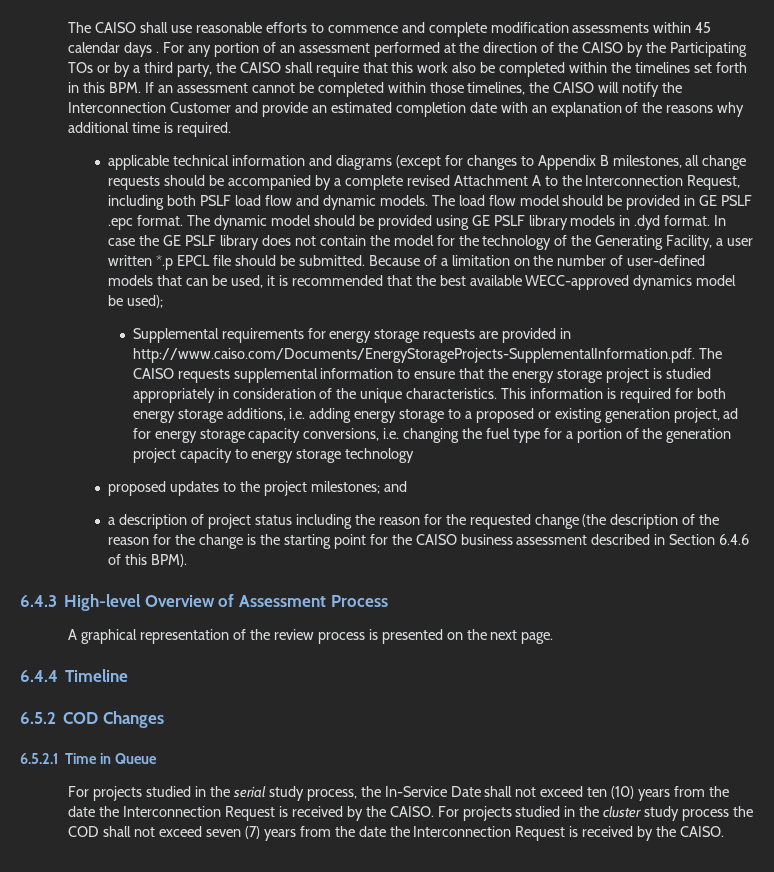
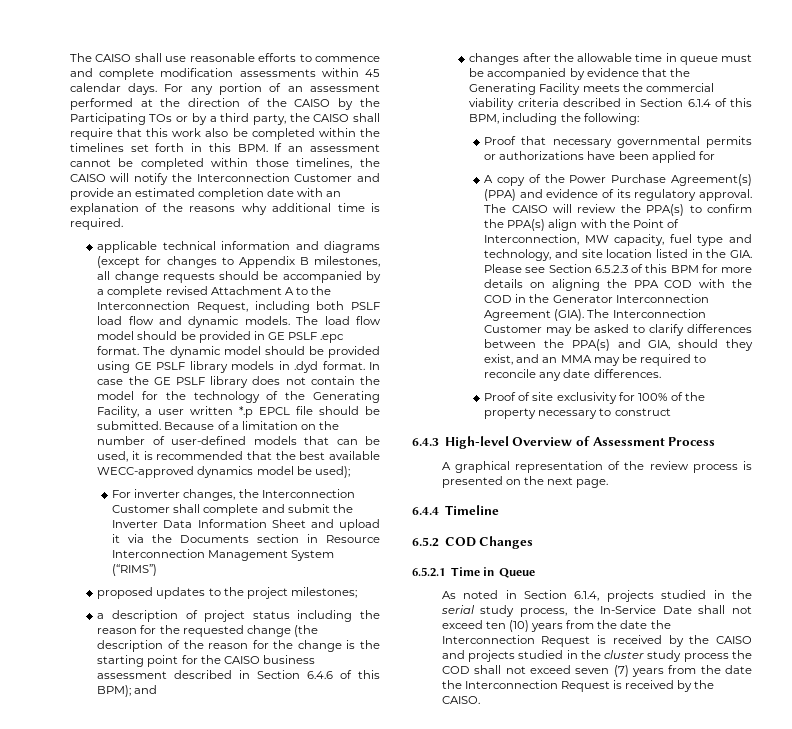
- The CAISO shall use reasonable efforts to commence and complete modification assessments within 45 calendar days .
+ The CAISO shall use reasonable efforts to commence and complete modification assessments within 45 calendar days.
- Supplemental requirements for energy storage requests are provided in http://www.caiso.com/Documents/EnergyStorageProjects-SupplementalInformation.pdf. The CAISO requests supplemental information to ensure that the energy storage project is studied appropriately in consideration of the unique characteristics. This information is required for both energy storage additions, i.e. adding energy storage to a proposed or existing generation project, ad for energy storage capacity conversions, i.e. changing the fuel type for a portion of the generation project capacity to energy storage technology
+ For inverter changes, the Interconnection Customer shall complete and submit the Inverter Data Information Sheet and upload it via the Documents section in Resource Interconnection Management System (“RIMS”)
- proposed updates to the project milestones; and
+ proposed updates to the project milestones;
- a description of project status including the reason for the requested change (the description of the reason for the change is the starting point for the CAISO business assessment described in Section 6.4.6 of this BPM).
+ a description of project status including the reason for the requested change (the description of the reason for the change is the starting point for the CAISO business assessment described in Section 6.4.6 of this BPM); and
+ changes after the allowable time in queue must be accompanied by evidence that the Generating Facility meets the commercial viability criteria described in Section 6.1.4 of this BPM, including the following:
+ Proof that necessary governmental permits or authorizations have been applied for
+ A copy of the Power Purchase Agreement(s) (PPA) and evidence of its regulatory approval. The CAISO will review the PPA(s) to confirm the PPA(s) align with the Point of Interconnection, MW capacity, fuel type and technology, and site location listed in the GIA. Please see Section 6.5.2.3 of this BPM for more details on aligning the PPA COD with the COD in the Generator Interconnection Agreement (GIA). The Interconnection Customer may be asked to clarify differences between the PPA(s) and GIA, should they exist, and an MMA may be required to reconcile any date differences.
+ Proof of site exclusivity for 100% of the property necessary to construct
- For projects studied in the serial study process, the In-Service Date shall not exceed ten (10) years from the date the Interconnection Request is received by the CAISO. For projects studied in the cluster study process the COD shall not exceed seven (7) years from the date the Interconnection Request is received by the CAISO.
+ As noted in Section 6.1.4, projects studied in the serial study process, the In-Service Date shall not exceed ten (10) years from the date the Interconnection Request is received by the CAISO and projects studied in the cluster study process the COD shall not exceed seven (7) years from the date the Interconnection Request is received by the CAISO.

